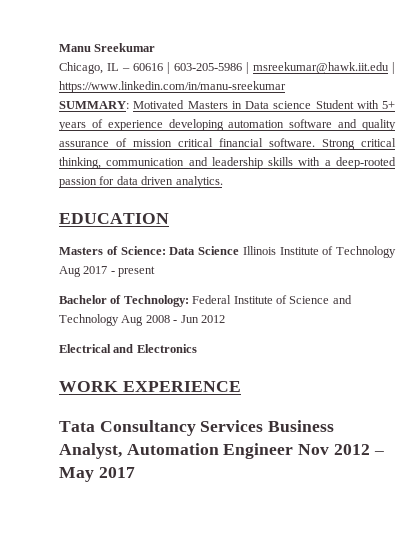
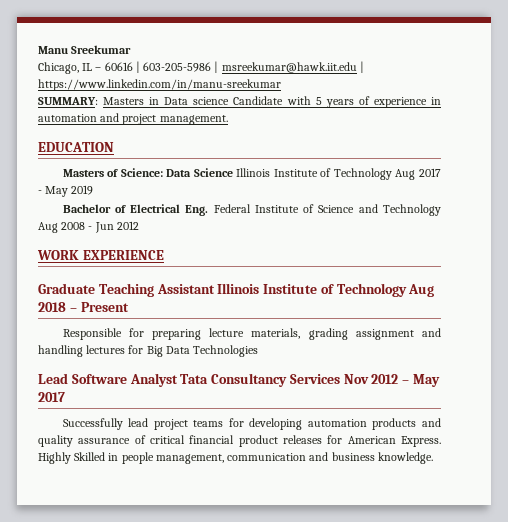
- SUMMARY: Motivated Masters in Data science Student with 5+ years of experience developing automation software and quality assurance of mission critical financial software. Strong critical thinking, communication and leadership skills with a deep-rooted passion for data driven analytics.
+ SUMMARY: Masters in Data science Candidate with 5 years of experience in automation and project management.
- Masters of Science: Data Science Illinois Institute of Technology Aug 2017 - present
+ Masters of Science: Data Science Illinois Institute of Technology Aug 2017 - May 2019
- Bachelor of Technology: Federal Institute of Science and Technology Aug 2008 - Jun 2012
+ Bachelor of Electrical Eng. Federal Institute of Science and Technology Aug 2008 - Jun 2012
- Electrical and Electronics
- Tata Consultancy Services Business Analyst, Automation Engineer Nov 2012 – May 2017
+ Graduate Teaching Assistant Illinois Institute of Technology Aug 2018 – Present
+ Responsible for preparing lecture materials, grading assignment and handling lectures for Big Data Technologies
+ Lead Software Analyst Tata Consultancy Services Nov 2012 – May 2017
+ Successfully lead project teams for developing automation products and quality assurance of critical financial product releases for American Express. Highly Skilled in people management, communication and business knowledge.

